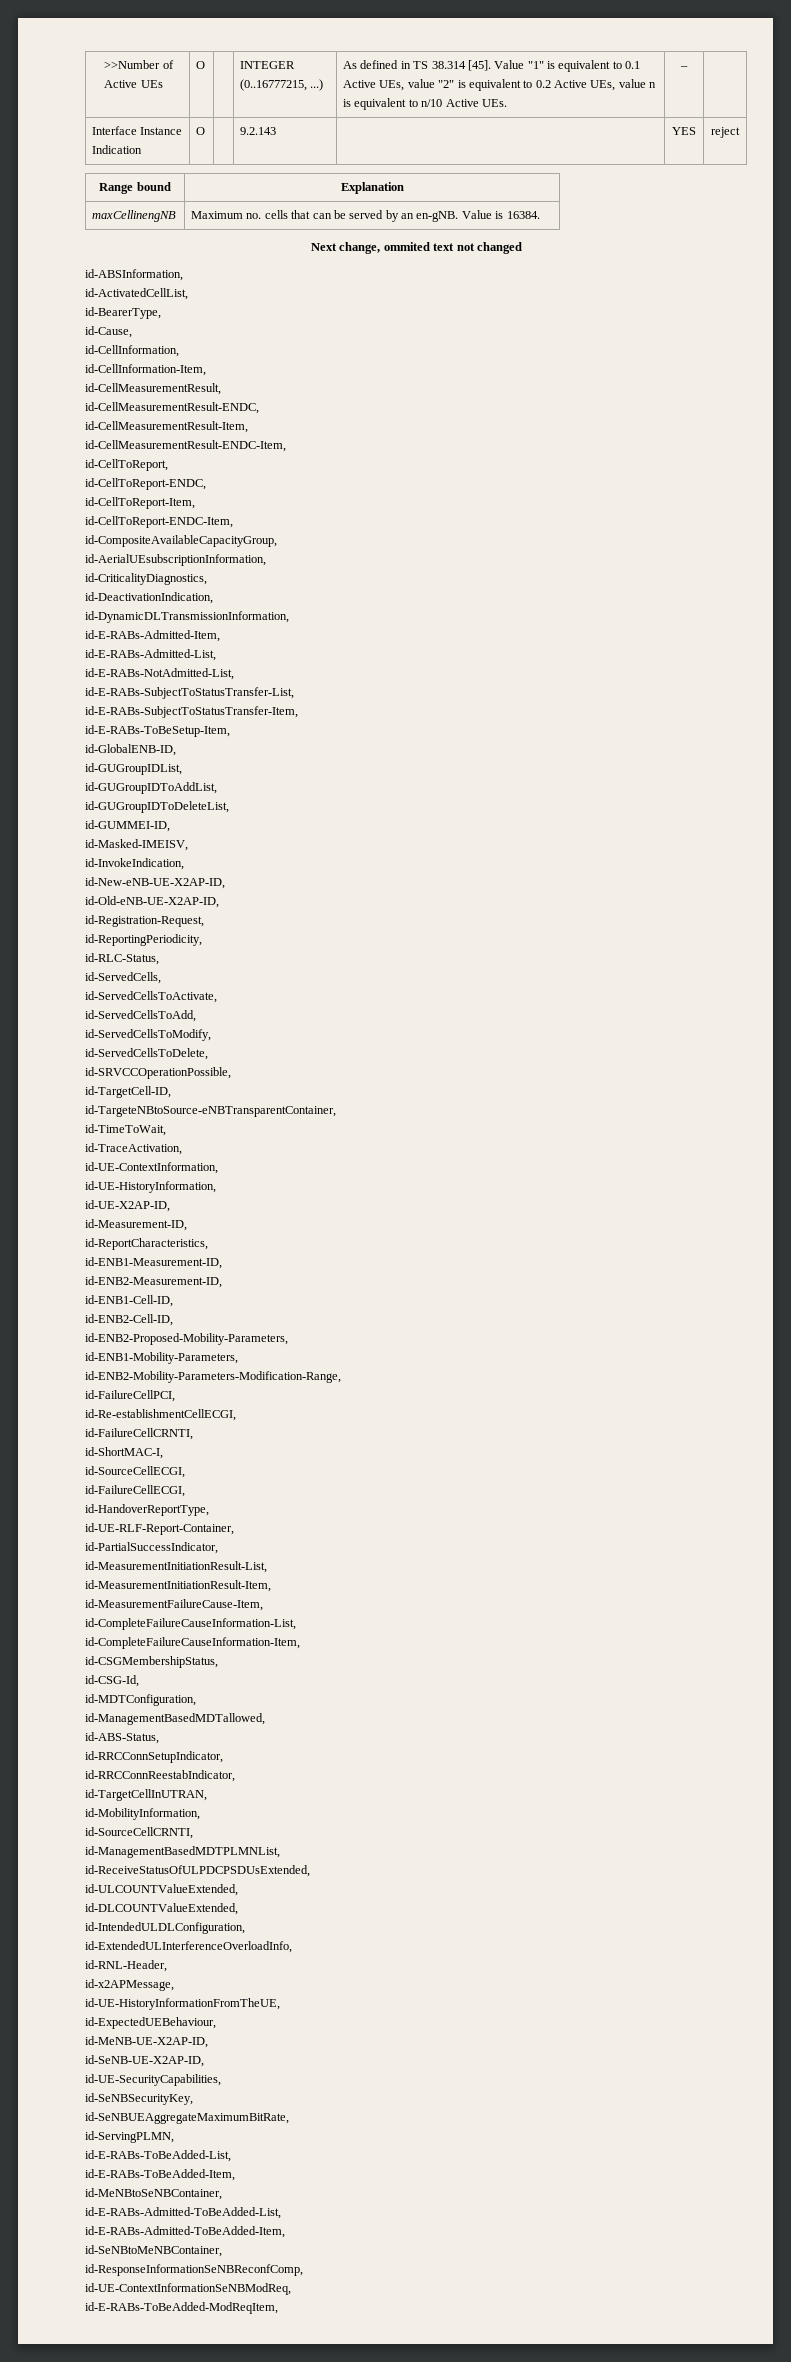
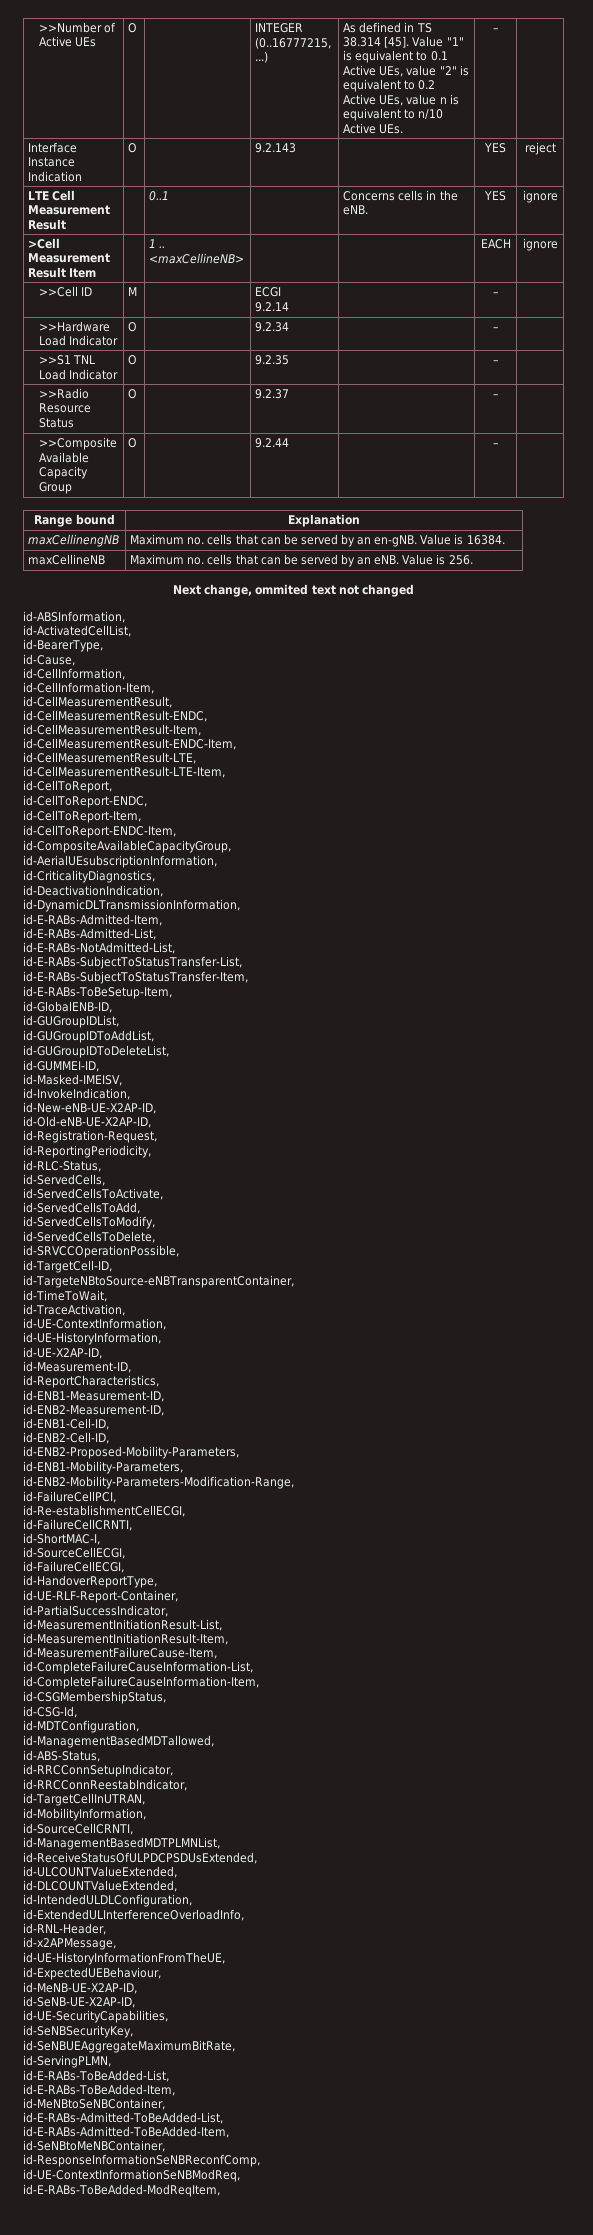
+ LTE Cell Measurement Result | | 0..1 | | Concerns cells in the eNB. | YES | ignore
+ >Cell Measurement Result Item | | 1 .. <maxCellineNB> | | | EACH | ignore
+ >>Cell ID | M | | ECGI
+ 9.2.14 | | – |
+ >>Hardware Load Indicator | O | | 9.2.34 | | – |
+ >>S1 TNL Load Indicator | O | | 9.2.35 | | – |
+ >>Radio Resource Status | O | | 9.2.37 | | – |
+ >>Composite Available Capacity Group | O | | 9.2.44 | | – |
+ maxCellineNB | Maximum no. cells that can be served by an eNB. Value is 256.
+ id-CellMeasurementResult-LTE,
+ id-CellMeasurementResult-LTE-Item,

